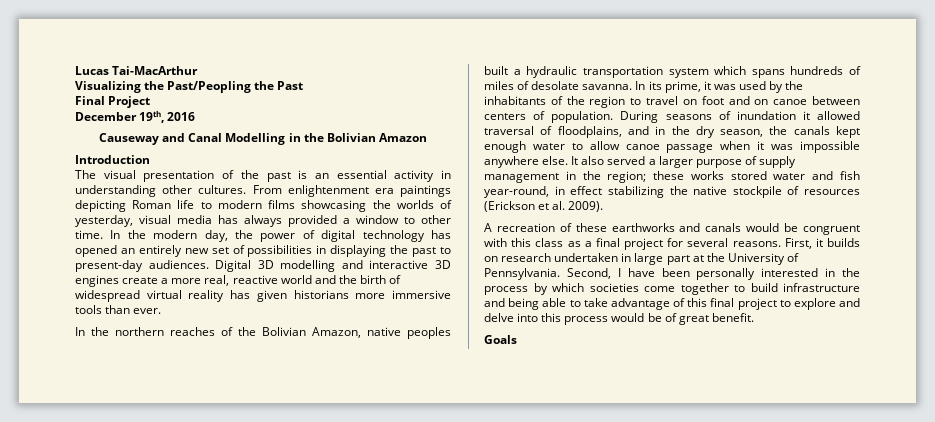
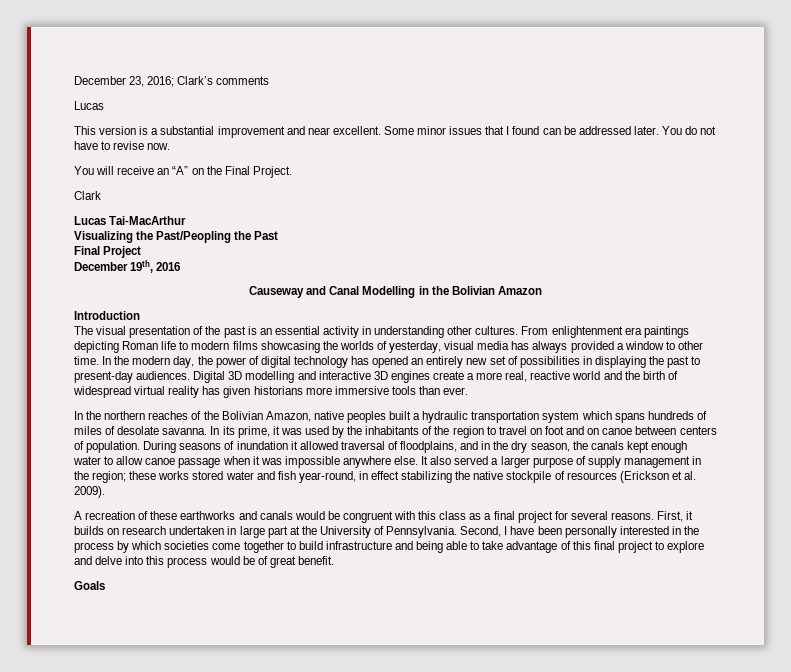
+ December 23, 2016; Clark’s comments
+ Lucas
+ This version is a substantial improvement and near excellent. Some minor issues that I found can be addressed later. You do not have to revise now.
+ You will receive an “A” on the Final Project.
+ Clark

